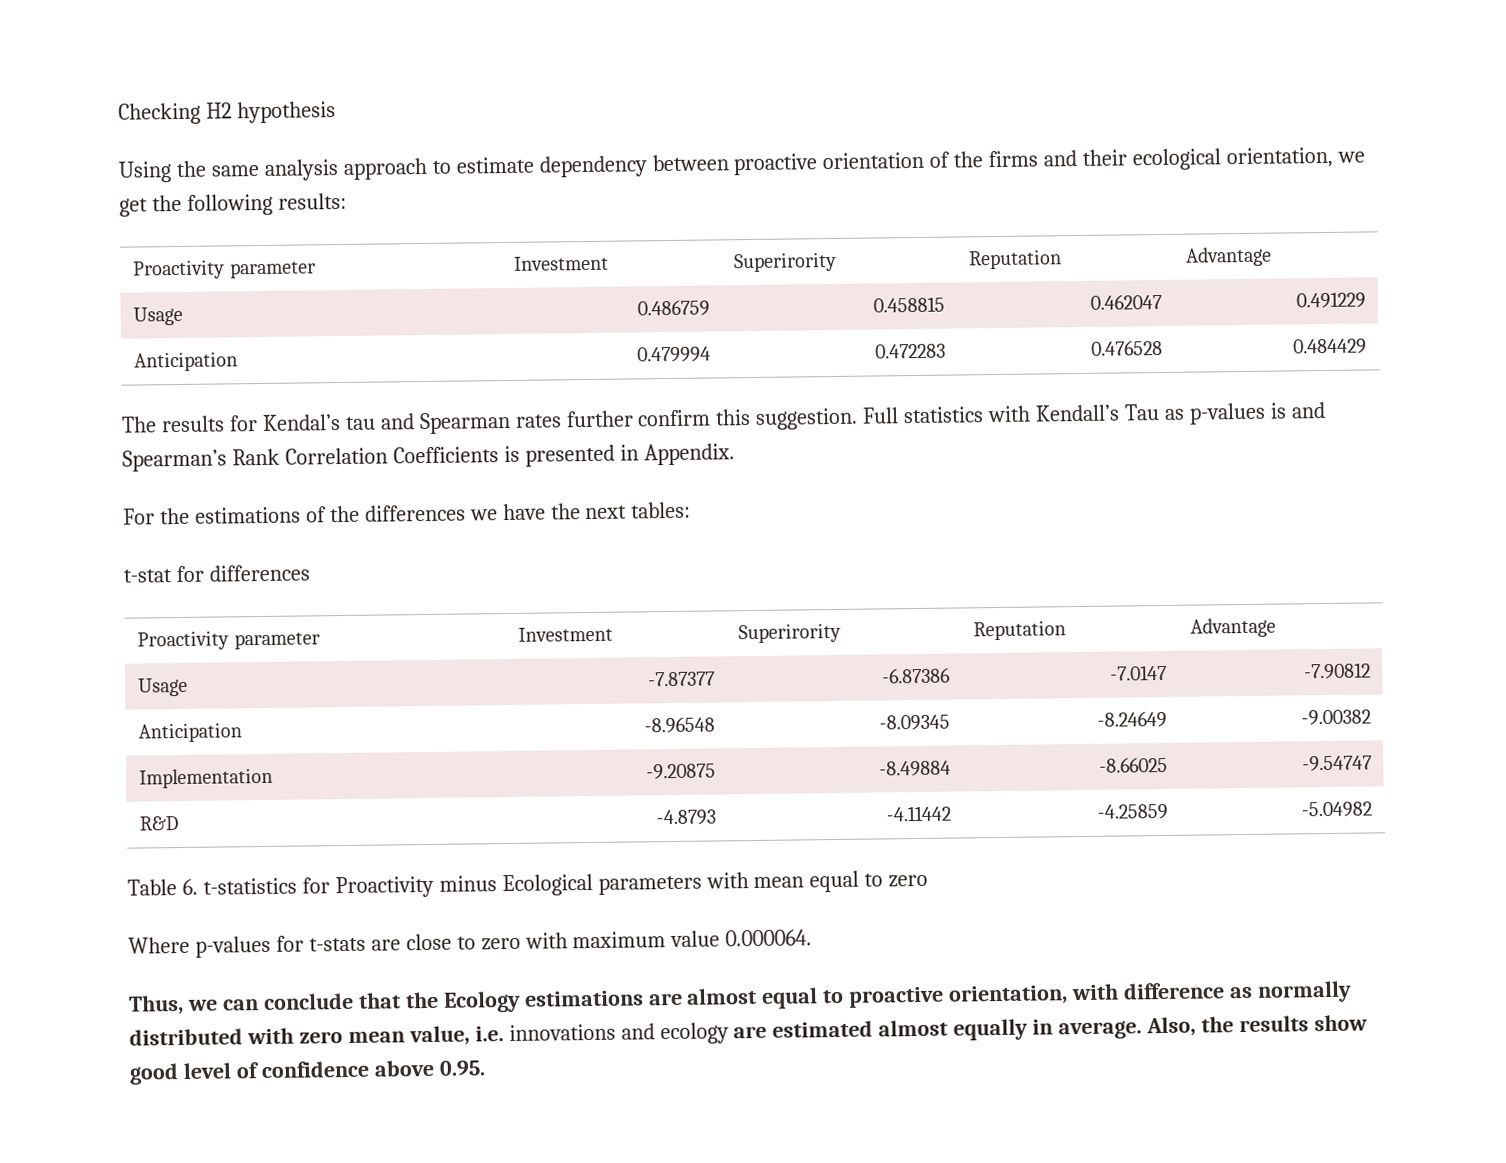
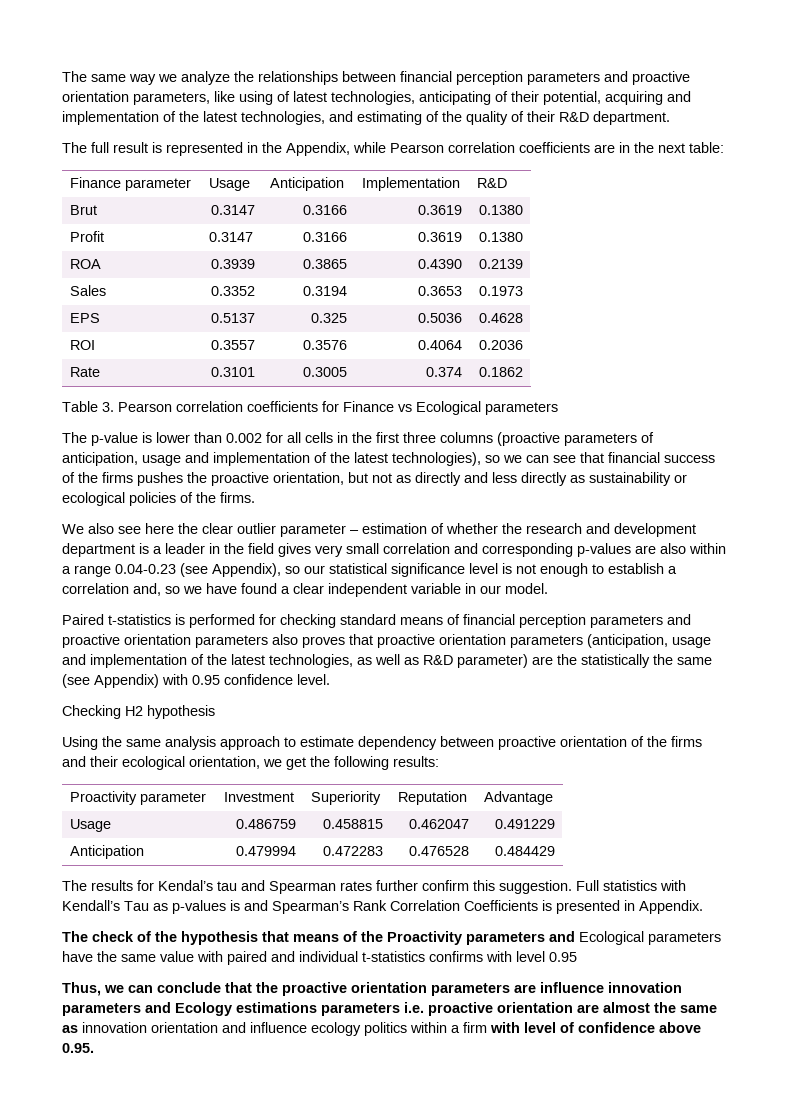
+ The same way we analyze the relationships between financial perception parameters and proactive orientation parameters, like using of latest technologies, anticipating of their potential, acquiring and implementation of the latest technologies, and estimating of the quality of their R&D department.
+ The full result is represented in the Appendix, while Pearson correlation coefficients are in the next table:
+ Finance parameter | Usage | Anticipation | Implementation | R&D
+ Brut | 0.3147 | 0.3166 | 0.3619 | 0.1380
+ Profit | 0.3147 | 0.3166 | 0.3619 | 0.1380
+ ROA | 0.3939 | 0.3865 | 0.4390 | 0.2139
+ Sales | 0.3352 | 0.3194 | 0.3653 | 0.1973
+ EPS | 0.5137 | 0.325 | 0.5036 | 0.4628
+ ROI | 0.3557 | 0.3576 | 0.4064 | 0.2036
+ Rate | 0.3101 | 0.3005 | 0.374 | 0.1862
+ Table 3. Pearson correlation coefficients for Finance vs Ecological parameters
+ The p-value is lower than 0.002 for all cells in the first three columns (proactive parameters of anticipation, usage and implementation of the latest technologies), so we can see that financial success of the firms pushes the proactive orientation, but not as directly and less directly as sustainability or ecological policies of the firms.
+ We also see here the clear outlier parameter – estimation of whether the research and development department is a leader in the field gives very small correlation and corresponding p-values are also within a range 0.04-0.23 (see Appendix), so our statistical significance level is not enough to establish a correlation and, so we have found a clear independent variable in our model.
+ Paired t-statistics is performed for checking standard means of financial perception parameters and proactive orientation parameters also proves that proactive orientation parameters (anticipation, usage and implementation of the latest technologies, as well as R&D parameter) are the statistically the same (see Appendix) with 0.95 confidence level.
  Using the same analysis approach to estimate dependency between proactive orientation of the firms and their ecological orientation, we get the following results:
- Proactivity parameter | Investment | Superirority | Reputation | Advantage
+ Proactivity parameter | Investment | Superiority | Reputation | Advantage
- For the estimations of the differences we have the next tables:
- t-stat for differences
- Proactivity parameter | Investment | Superirority | Reputation | Advantage
- Usage | -7.87377 | -6.87386 | -7.0147 | -7.90812
- Anticipation | -8.96548 | -8.09345 | -8.24649 | -9.00382
- Implementation | -9.20875 | -8.49884 | -8.66025 | -9.54747
- R&D | -4.8793 | -4.11442 | -4.25859 | -5.04982
- Table 6. t-statistics for Proactivity minus Ecological parameters with mean equal to zero
- Where p-values for t-stats are close to zero with maximum value 0.000064.
+ The check of the hypothesis that means of the Proactivity parameters and Ecological parameters have the same value with paired and individual t-statistics confirms with level 0.95
- Thus, we can conclude that the Ecology estimations are almost equal to proactive orientation, with difference as normally distributed with zero mean value, i.e. innovations and ecology are estimated almost equally in average. Also, the results show good level of confidence above 0.95.
+ Thus, we can conclude that the proactive orientation parameters are influence innovation parameters and Ecology estimations parameters i.e. proactive orientation are almost the same as innovation orientation and influence ecology politics within a firm with level of confidence above 0.95.

